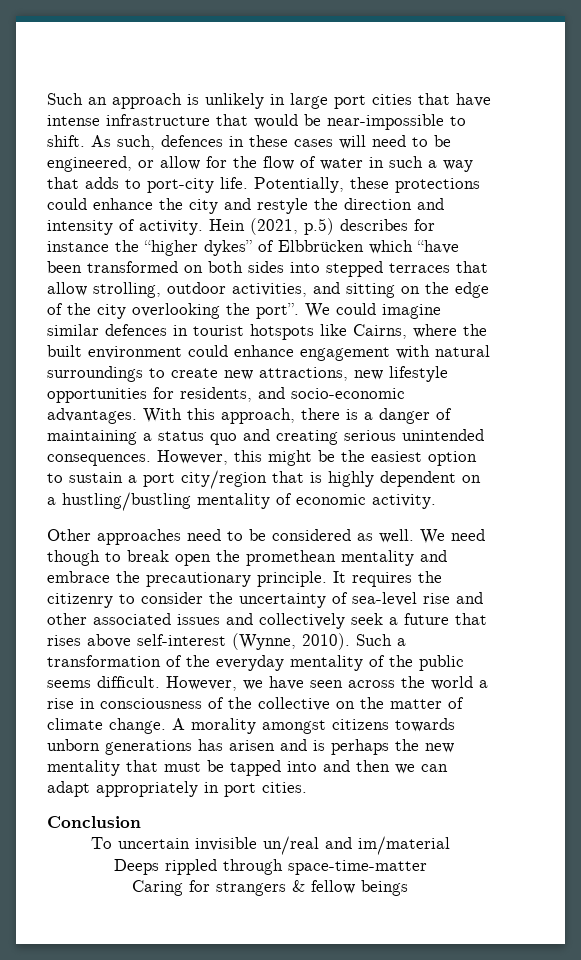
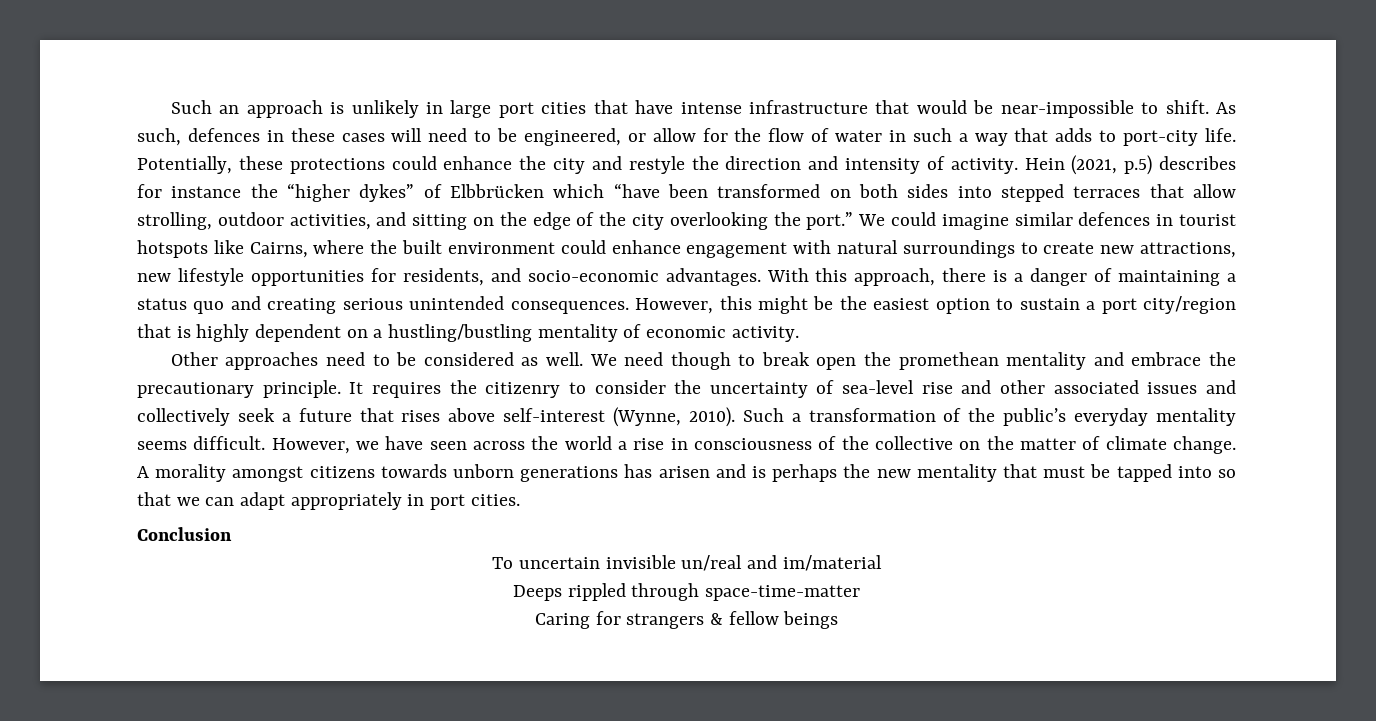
- Hein (2021, p.5) describes for instance the “higher dykes” of Elbbrücken which “have been transformed on both sides into stepped terraces that allow strolling, outdoor activities, and sitting on the edge of the city overlooking the port”.
+ Hein (2021, p.5) describes for instance the “higher dykes” of Elbbrücken which “have been transformed on both sides into stepped terraces that allow strolling, outdoor activities, and sitting on the edge of the city overlooking the port.”
- Such a transformation of the everyday mentality of the public seems difficult.
+ Such a transformation of the public’s everyday mentality seems difficult.
- A morality amongst citizens towards unborn generations has arisen and is perhaps the new mentality that must be tapped into and then we can adapt appropriately in port cities.
+ A morality amongst citizens towards unborn generations has arisen and is perhaps the new mentality that must be tapped into so that we can adapt appropriately in port cities.

